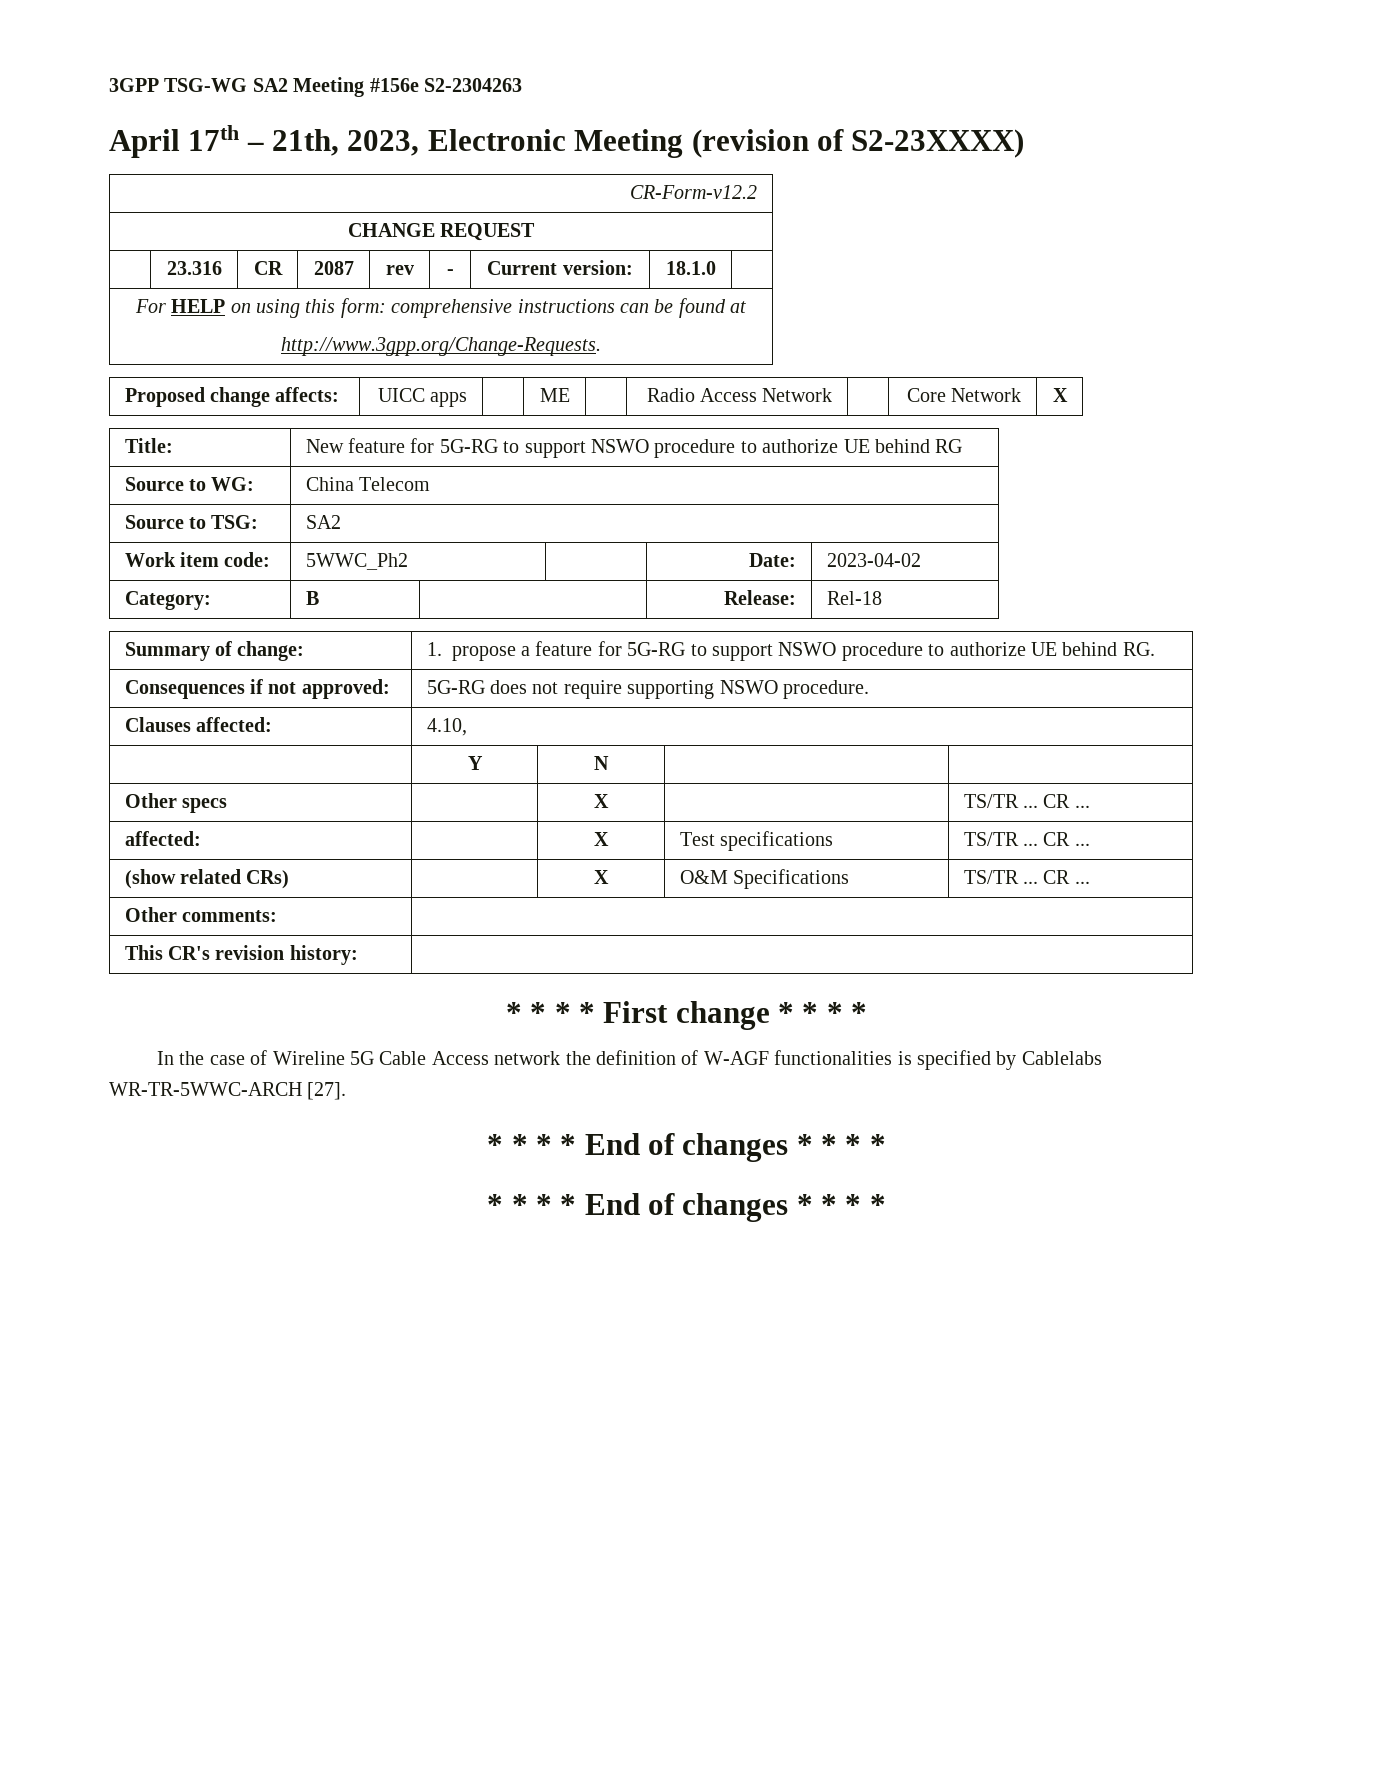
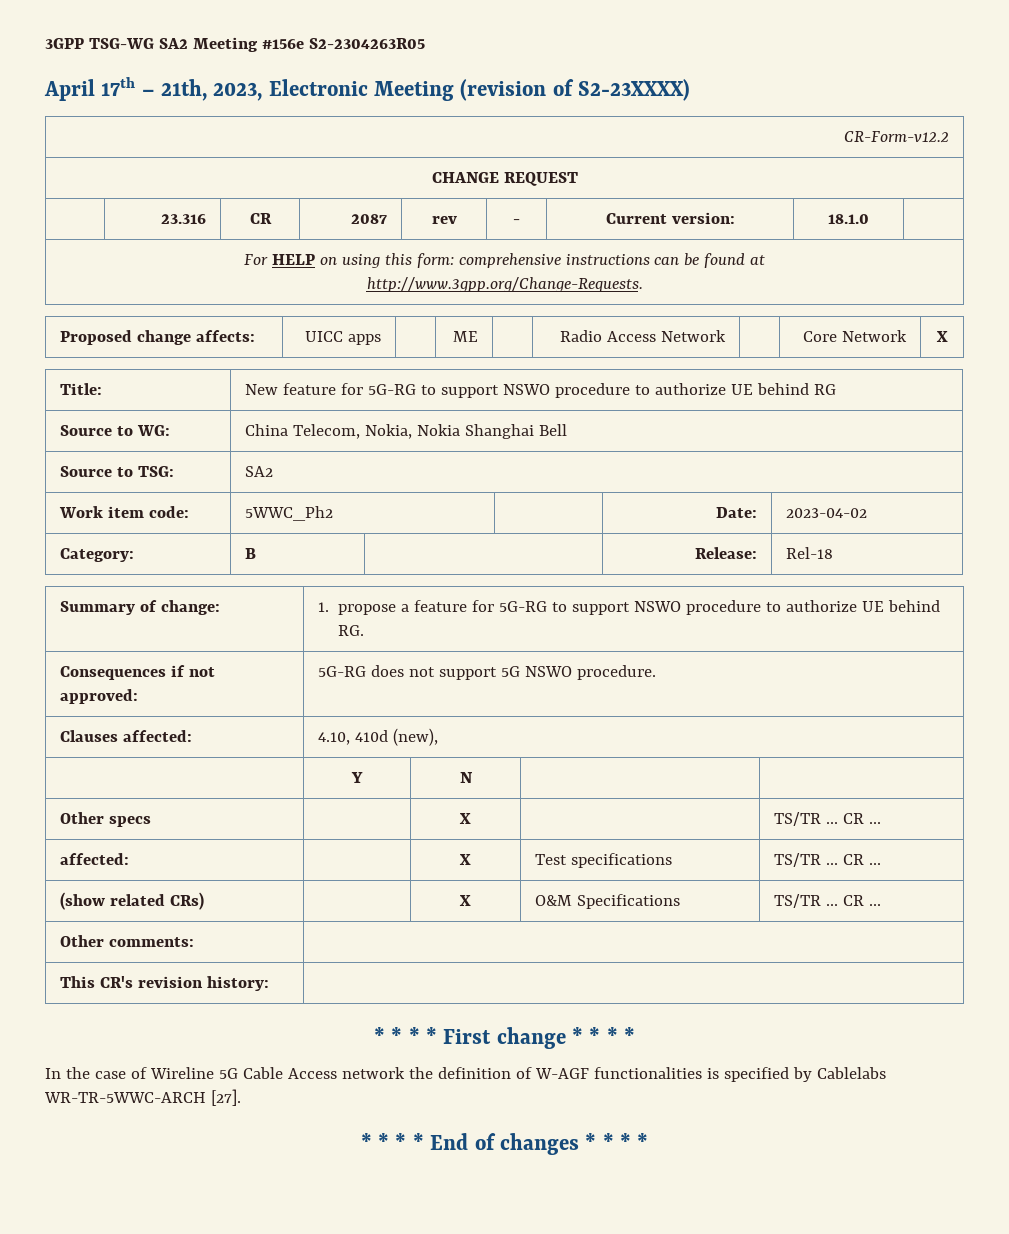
- 3GPP TSG-WG SA2 Meeting #156e S2-2304263
+ 3GPP TSG-WG SA2 Meeting #156e S2-2304263R05
- Source to WG: | China Telecom
+ Source to WG: | China Telecom, Nokia, Nokia Shanghai Bell
- Consequences if not approved: | 5G-RG does not require supporting NSWO procedure.
+ Consequences if not approved: | 5G-RG does not support 5G NSWO procedure.
- Clauses affected: | 4.10,
+ Clauses affected: | 4.10, 410d (new),
  In the case of Wireline 5G Cable Access network the definition of W-AGF functionalities is specified by Cablelabs WR-TR-5WWC-ARCH [27].
- * * * * End of changes * * * *

